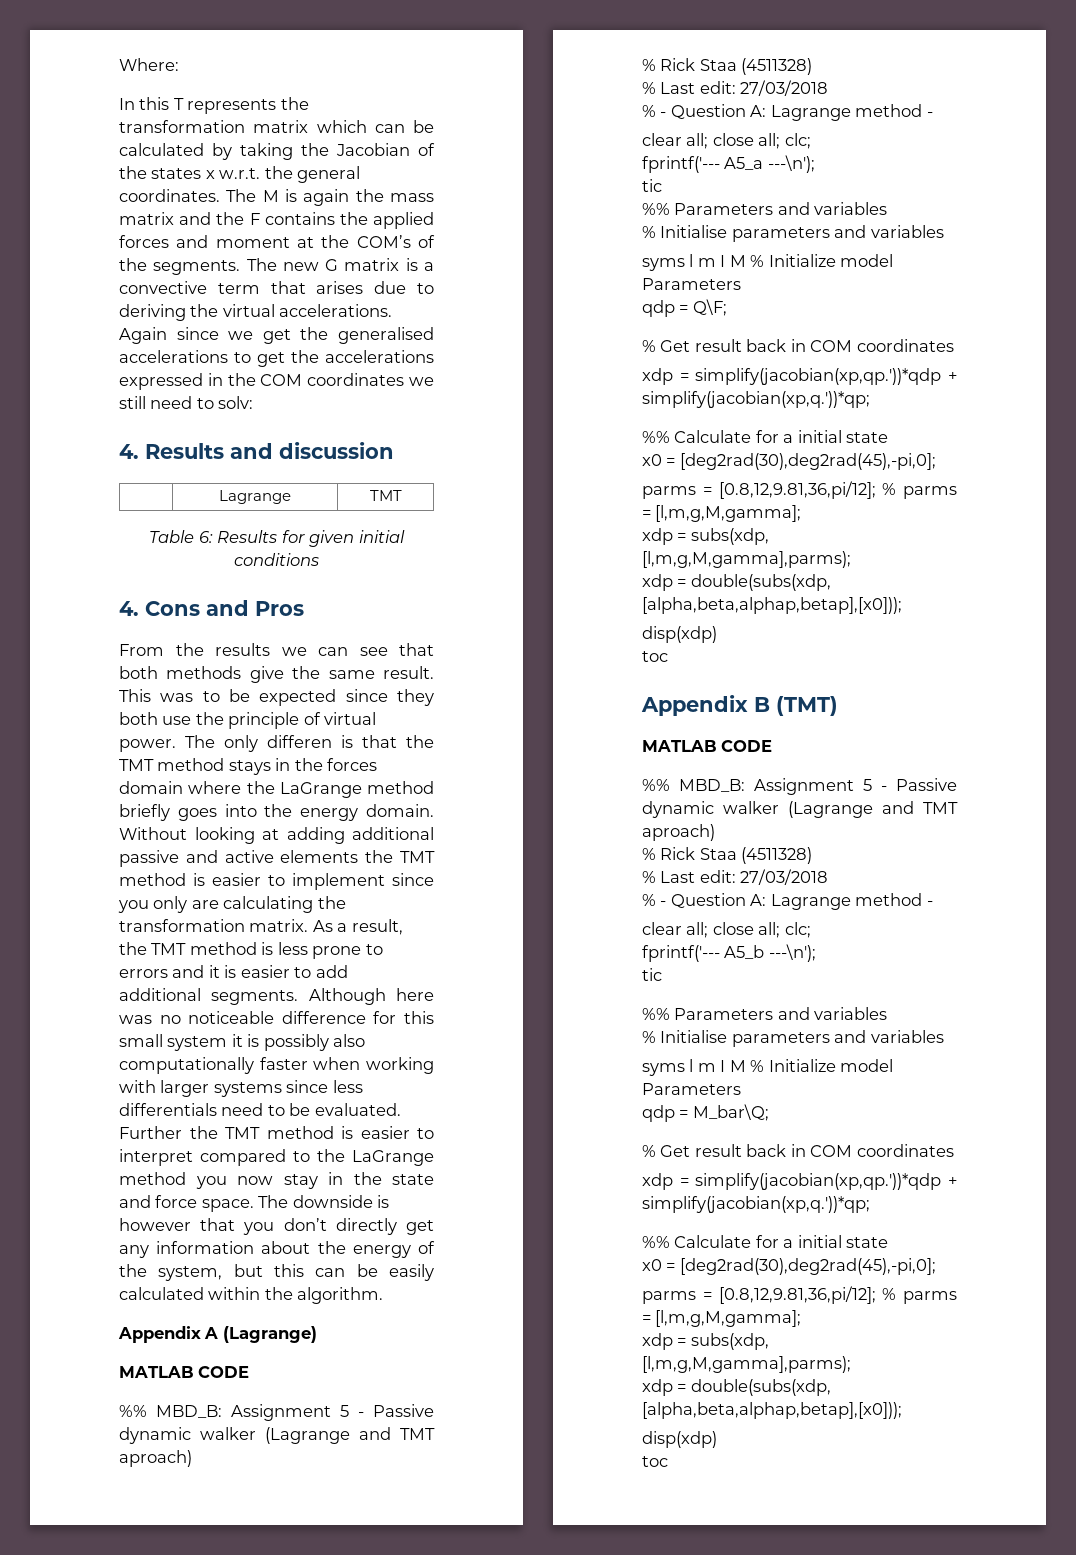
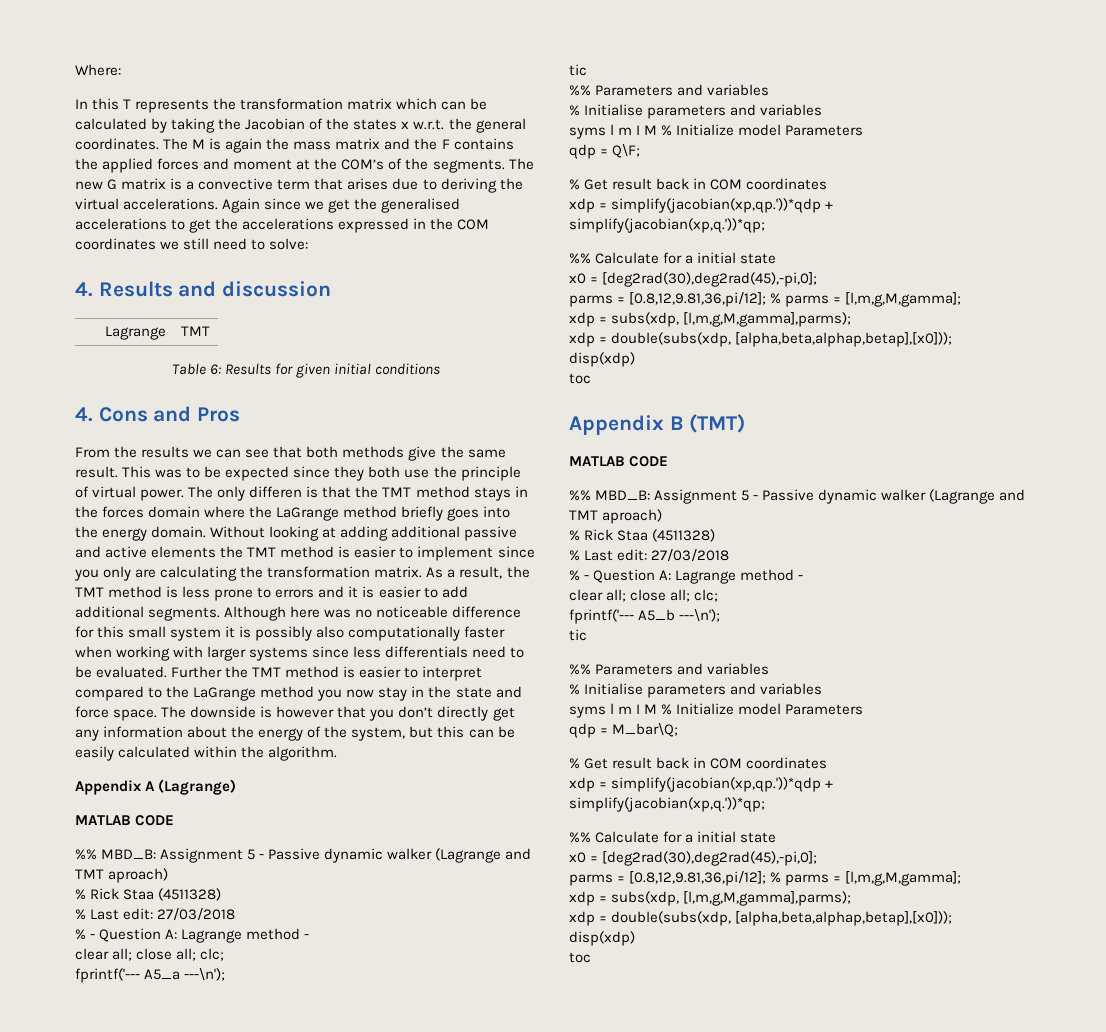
- Again since we get the generalised accelerations to get the accelerations expressed in the COM coordinates we still need to solv:
+ Again since we get the generalised accelerations to get the accelerations expressed in the COM coordinates we still need to solve:

